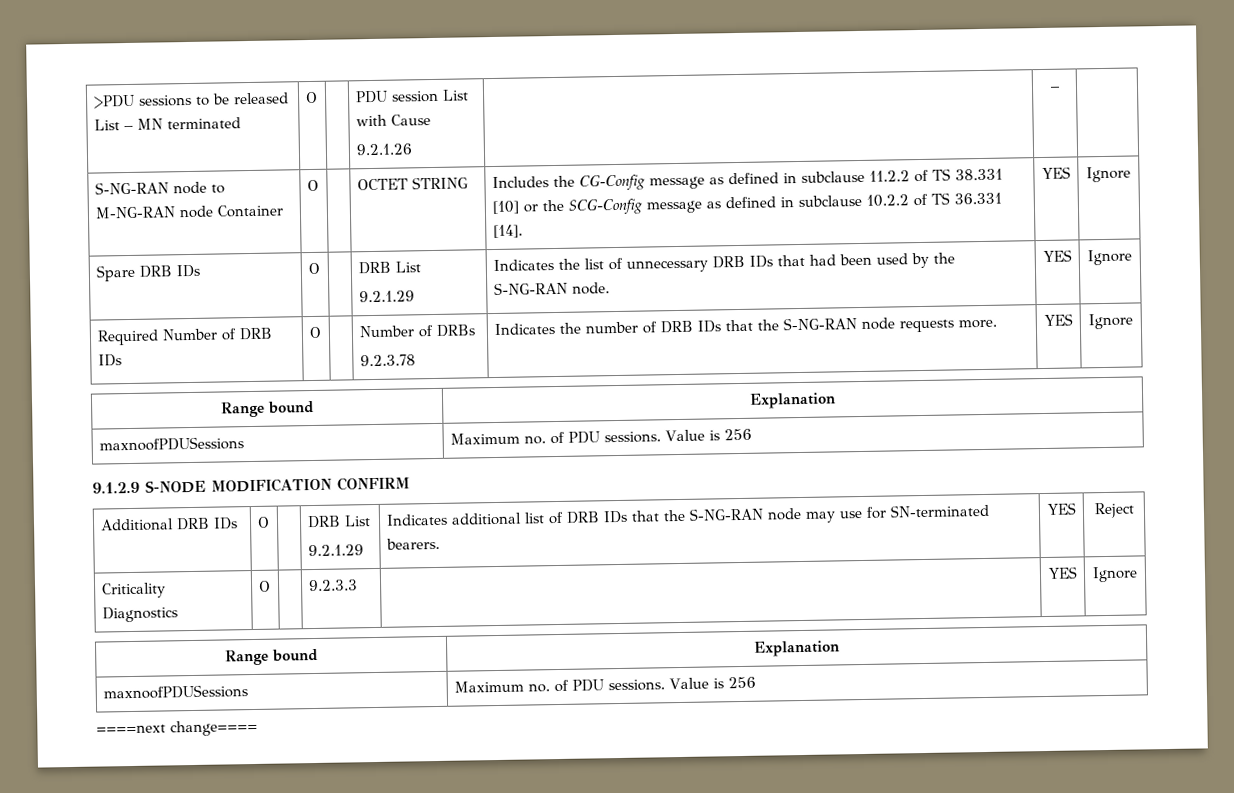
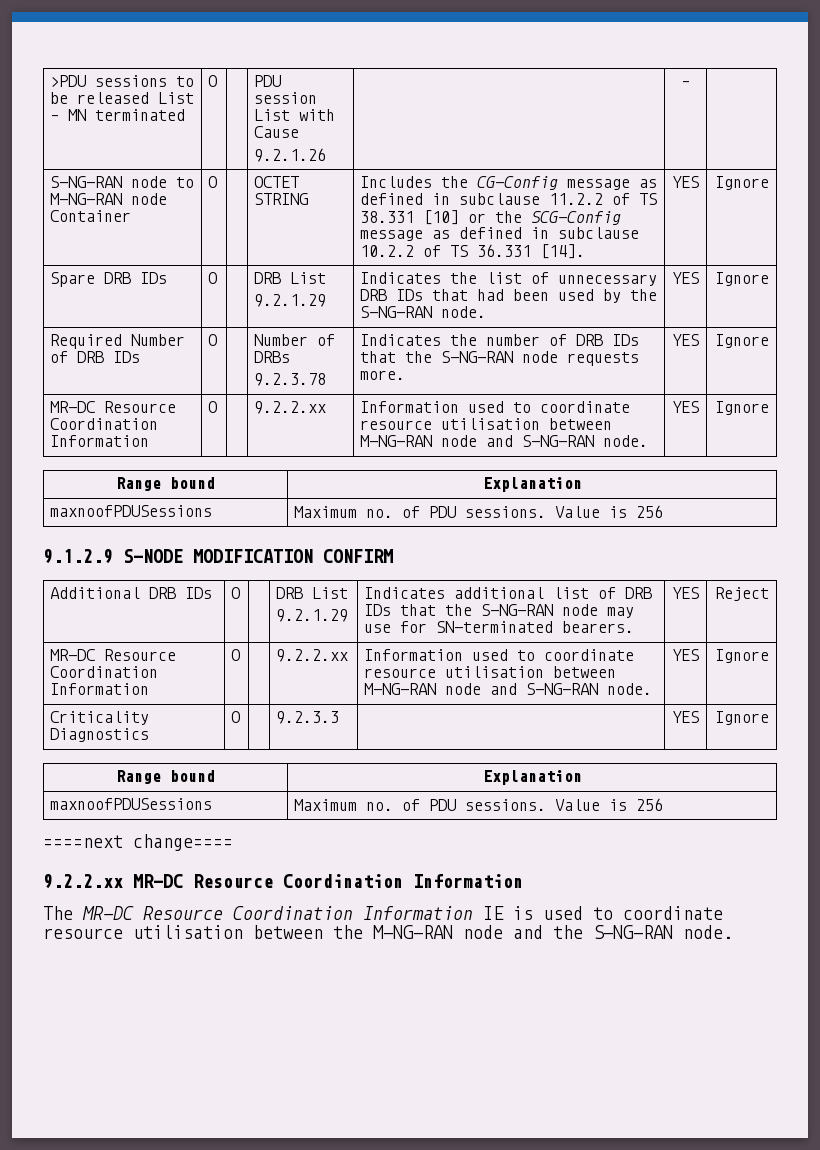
  Required Number of DRB IDs | O | | Number of DRBs
  9.2.3.78 | Indicates the number of DRB IDs that the S-NG-RAN node requests more. | YES | Ignore
+ MR-DC Resource Coordination Information | O | | 9.2.2.xx | Information used to coordinate resource utilisation between M-NG-RAN node and S-NG-RAN node. | YES | Ignore
  Additional DRB IDs | O | | DRB List
  9.2.1.29 | Indicates additional list of DRB IDs that the S-NG-RAN node may use for SN-terminated bearers. | YES | Reject
+ MR-DC Resource Coordination Information | O | | 9.2.2.xx | Information used to coordinate resource utilisation between M-NG-RAN node and S-NG-RAN node. | YES | Ignore
+ 9.2.2.xx MR-DC Resource Coordination Information
+ The MR-DC Resource Coordination Information IE is used to coordinate resource utilisation between the M-NG-RAN node and the S-NG-RAN node.

